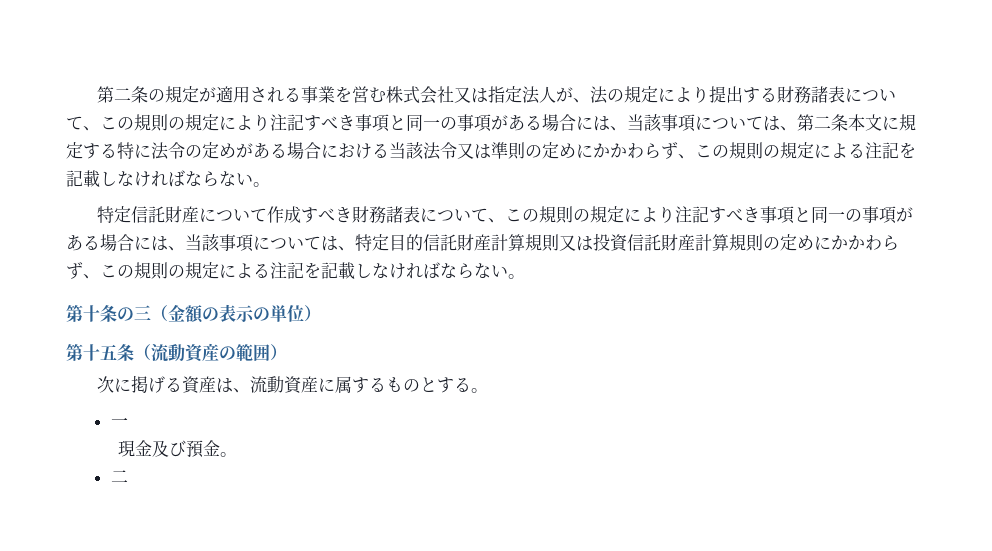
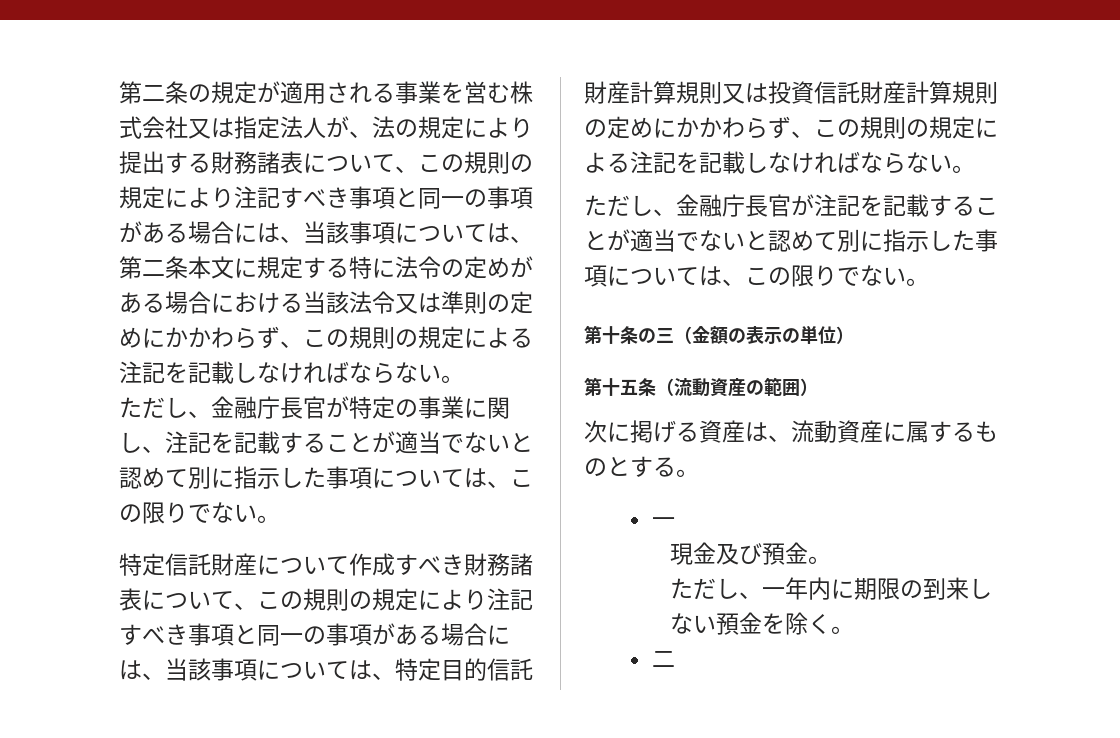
+ ただし、金融庁長官が特定の事業に関し、注記を記載することが適当でないと認めて別に指示した事項については、この限りでない。
+ ただし、金融庁長官が注記を記載することが適当でないと認めて別に指示した事項については、この限りでない。
+ ただし、一年内に期限の到来しない預金を除く。

